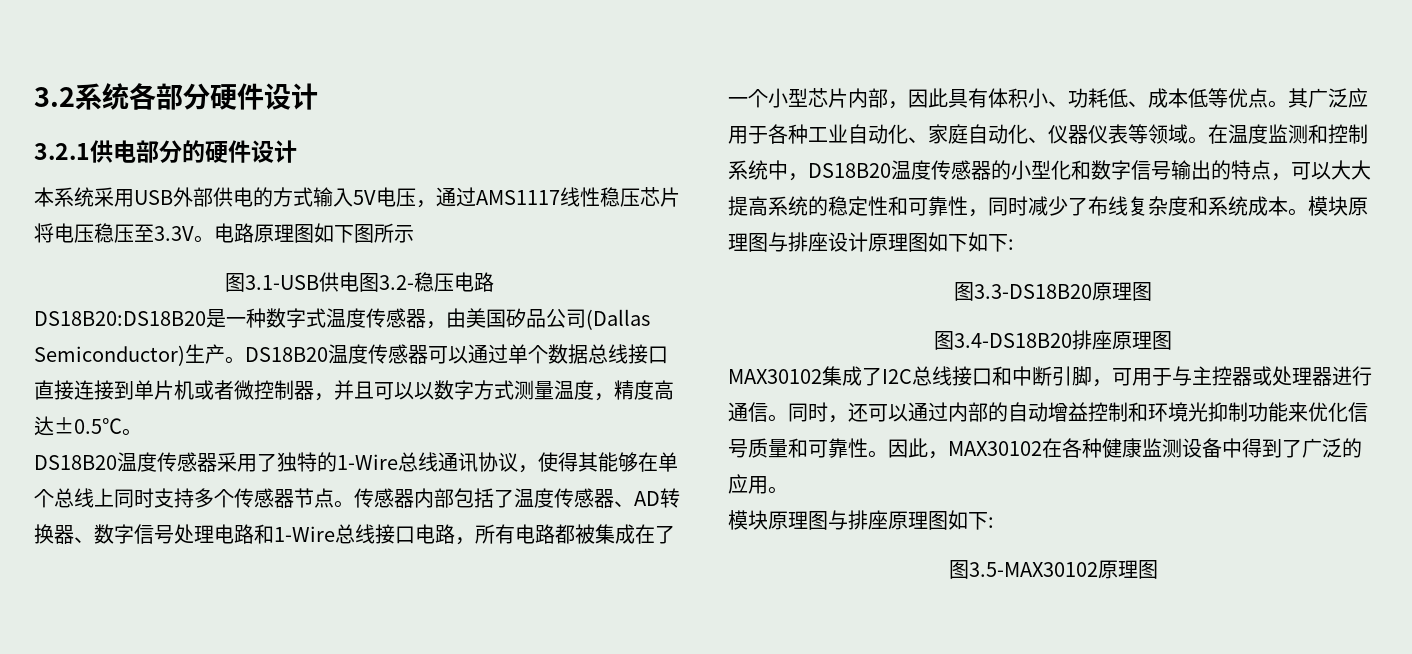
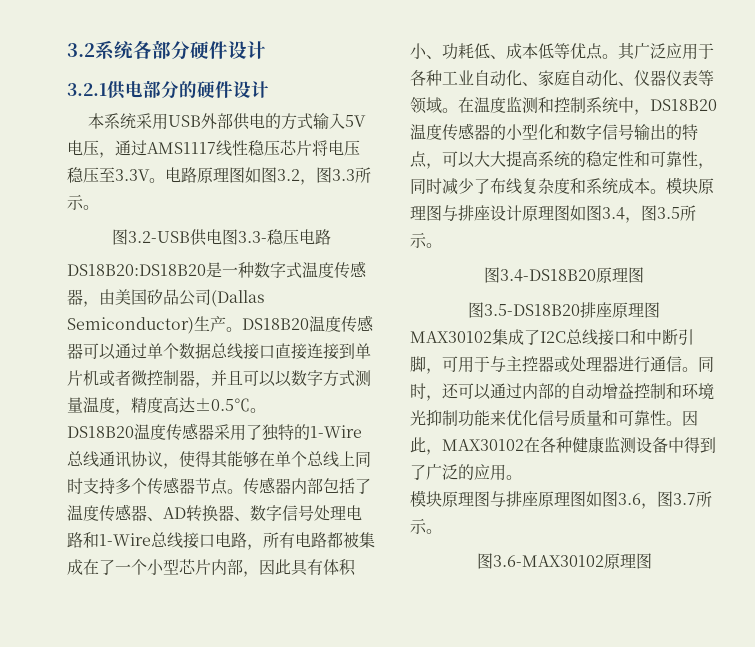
- 电路原理图如下图所示
- 图3.1-USB供电图3.2-稳压电路
+ 电路原理图如图3.2，图3.3所示。
+ 图3.2-USB供电图3.3-稳压电路
- 模块原理图与排座设计原理图如下如下:
- 图3.3-DS18B20原理图
+ 模块原理图与排座设计原理图如图3.4，图3.5所示。
+ 图3.4-DS18B20原理图
- 图3.4-DS18B20排座原理图
+ 图3.5-DS18B20排座原理图
- 模块原理图与排座原理图如下:
- 图3.5-MAX30102原理图
+ 模块原理图与排座原理图如图3.6，图3.7所示。
+ 图3.6-MAX30102原理图

